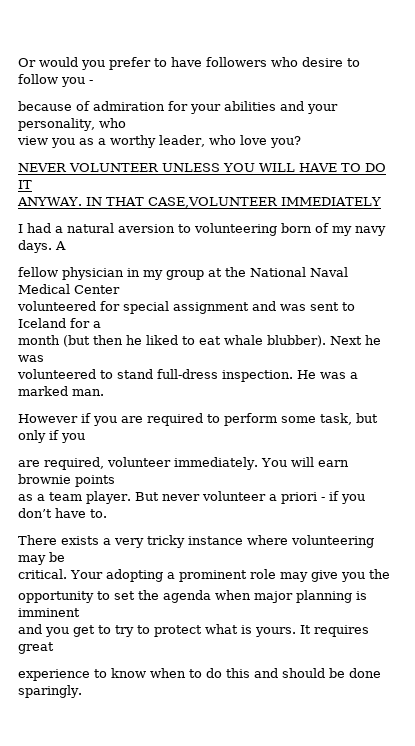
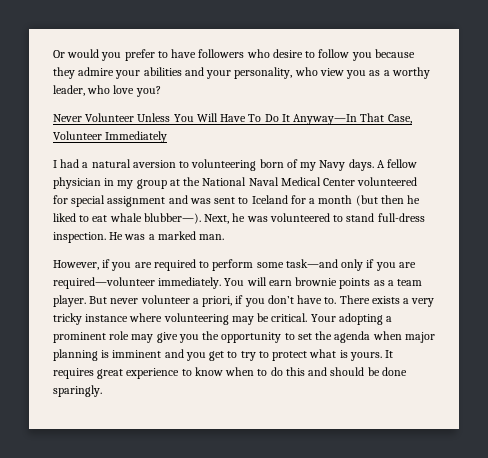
- Or would you prefer to have followers who desire to follow you -
- because of admiration for your abilities and your personality, who
- view you as a worthy leader, who love you?
+ Or would you prefer to have followers who desire to follow you because they admire your abilities and your personality, who view you as a worthy leader, who love you?
- NEVER VOLUNTEER UNLESS YOU WILL HAVE TO DO IT
- ANYWAY. IN THAT CASE,VOLUNTEER IMMEDIATELY
+ Never Volunteer Unless You Will Have To Do It Anyway—In That Case, Volunteer Immediately
- I had a natural aversion to volunteering born of my navy days.
+ I had a natural aversion to volunteering born of my Navy days.
- A
- fellow physician in my group at the National Naval Medical Center
- volunteered for special assignment and was sent to Iceland for a
- month (but then he liked to eat whale blubber). Next he was
- volunteered to stand full-dress inspection.
+ A fellow physician in my group at the National Naval Medical Center volunteered for special assignment and was sent to Iceland for a month (but then he liked to eat whale blubber—). Next, he was volunteered to stand full-dress inspection.
- However if you are required to perform some task, but only if you
- are required, volunteer immediately.
+ However, if you are required to perform some task—and only if you are required—volunteer immediately.
- You will earn brownie points
- as a team player.
+ You will earn brownie points as a team player.
- But never volunteer a priori - if you don’t have to.
- There exists a very tricky instance where volunteering may be
- critical.
+ But never volunteer a priori, if you don’t have to. There exists a very tricky instance where volunteering may be critical.
- Your adopting a prominent role may give you the
- opportunity to set the agenda when major planning is imminent
- and you get to try to protect what is yours.
+ Your adopting a prominent role may give you the opportunity to set the agenda when major planning is imminent and you get to try to protect what is yours.
- It requires great
- experience to know when to do this and should be done sparingly.
+ It requires great experience to know when to do this and should be done sparingly.

